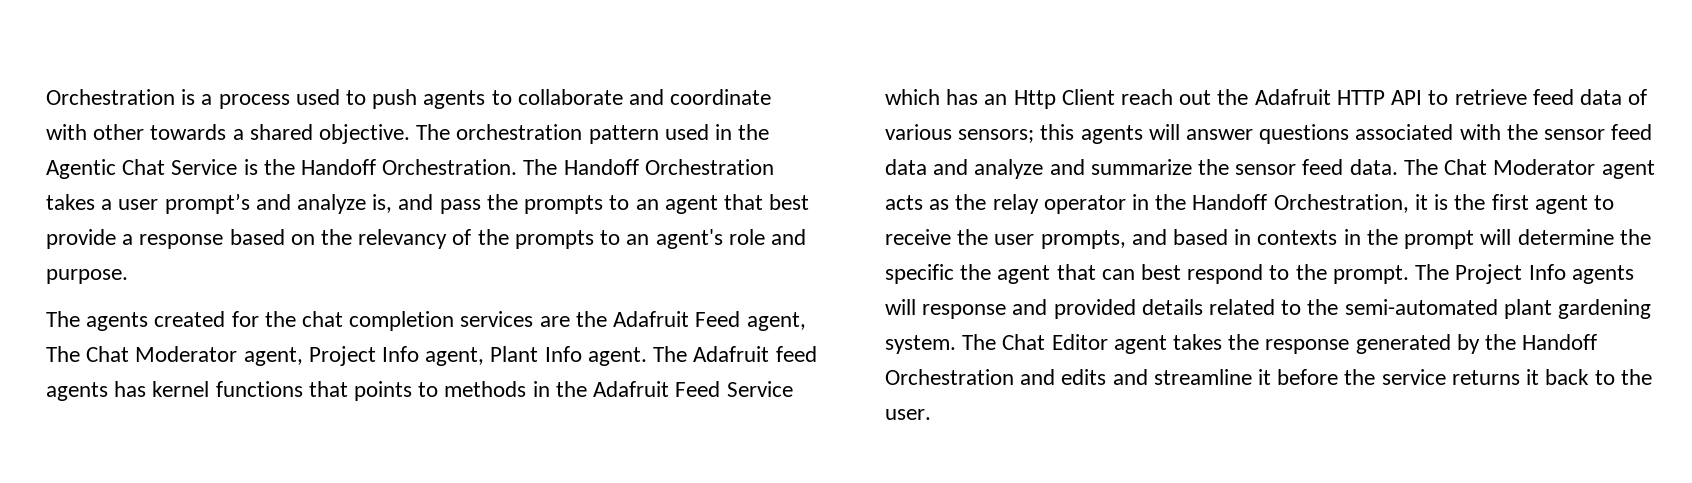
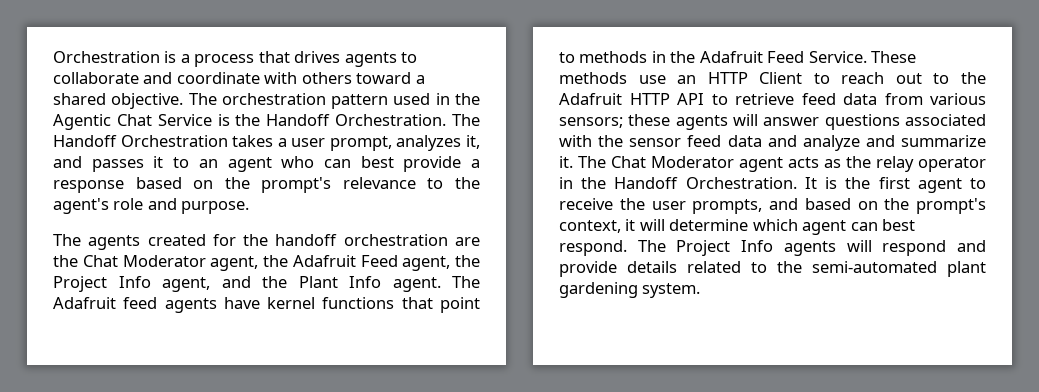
- Orchestration is a process used to push agents to collaborate and coordinate with other towards a shared objective.
+ Orchestration is a process that drives agents to collaborate and coordinate with others toward a shared objective.
- The Handoff Orchestration takes a user prompt’s and analyze is, and pass the prompts to an agent that best provide a response based on the relevancy of the prompts to an agent's role and purpose.
+ The Handoff Orchestration takes a user prompt, analyzes it, and passes it to an agent who can best provide a response based on the prompt's relevance to the agent's role and purpose.
- The agents created for the chat completion services are the Adafruit Feed agent, The Chat Moderator agent, Project Info agent, Plant Info agent.
+ The agents created for the handoff orchestration are the Chat Moderator agent, the Adafruit Feed agent, the Project Info agent, and the Plant Info agent.
- The Adafruit feed agents has kernel functions that points to methods in the Adafruit Feed Service which has an Http Client reach out the Adafruit HTTP API to retrieve feed data of various sensors; this agents will answer questions associated with the sensor feed data and analyze and summarize the sensor feed data.
+ The Adafruit feed agents have kernel functions that point to methods in the Adafruit Feed Service. These methods use an HTTP Client to reach out to the Adafruit HTTP API to retrieve feed data from various sensors; these agents will answer questions associated with the sensor feed data and analyze and summarize it.
- The Chat Moderator agent acts as the relay operator in the Handoff Orchestration, it is the first agent to receive the user prompts, and based in contexts in the prompt will determine the specific the agent that can best respond to the prompt.
+ The Chat Moderator agent acts as the relay operator in the Handoff Orchestration. It is the first agent to receive the user prompts, and based on the prompt's context, it will determine which agent can best respond.
- The Project Info agents will response and provided details related to the semi-automated plant gardening system. The Chat Editor agent takes the response generated by the Handoff Orchestration and edits and streamline it before the service returns it back to the user.
+ The Project Info agents will respond and provide details related to the semi-automated plant gardening system.

